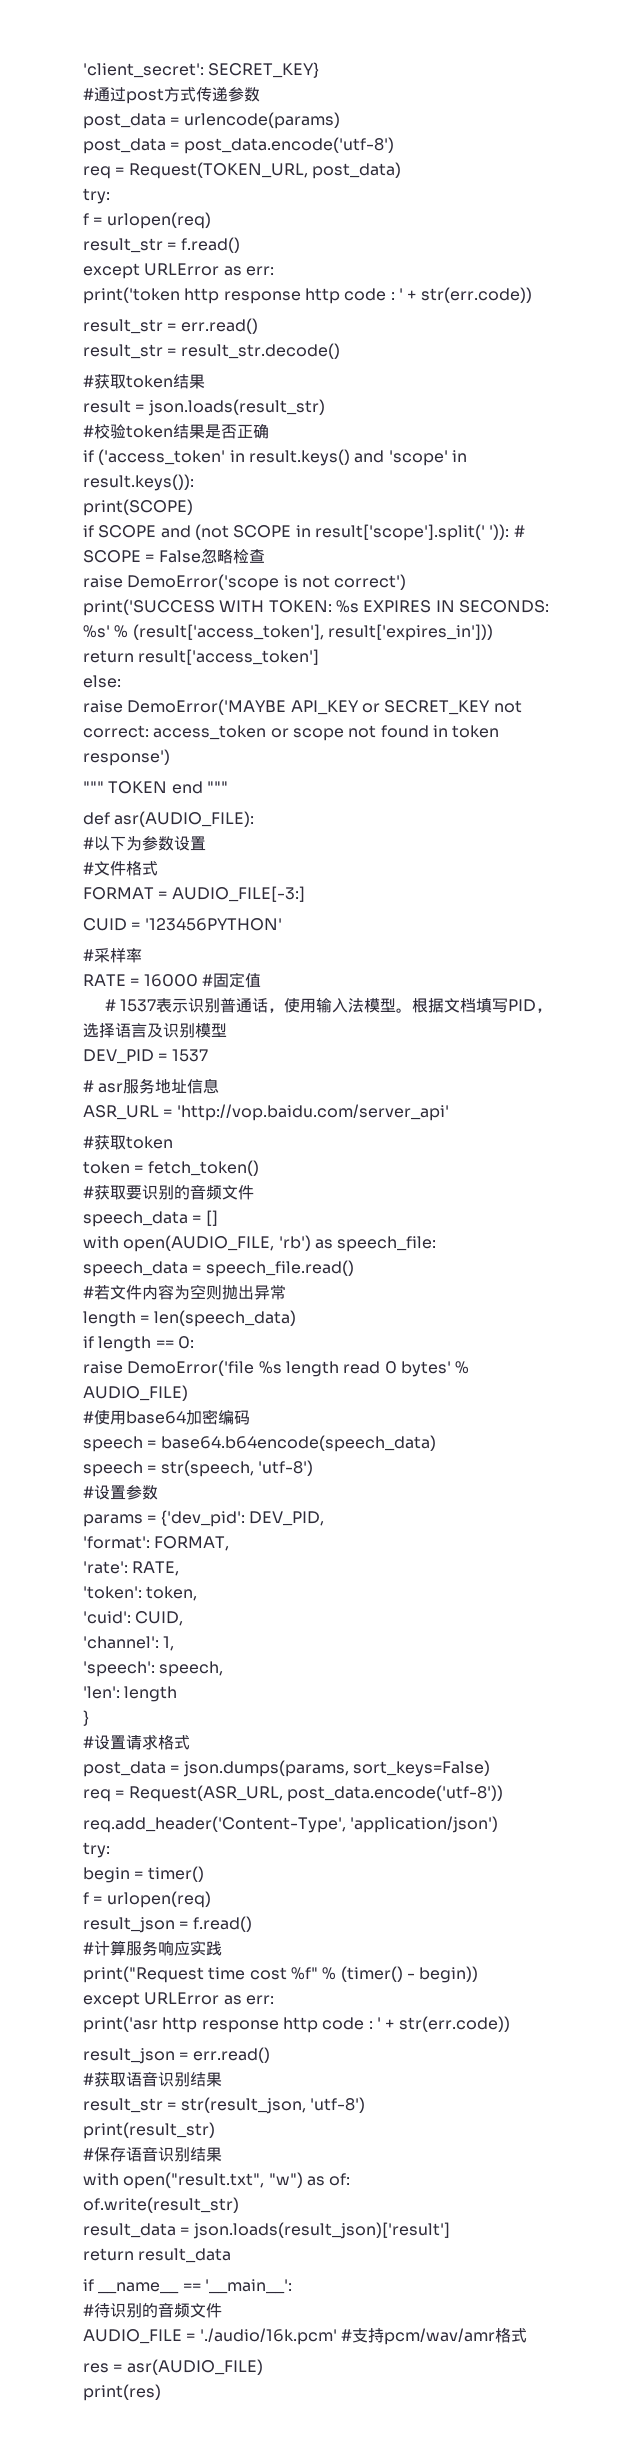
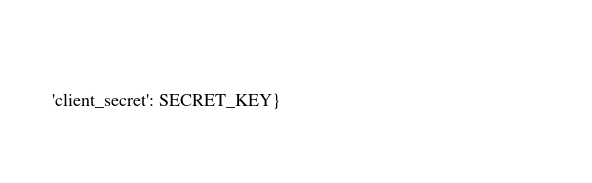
- #通过post方式传递参数
- post_data = urlencode(params)
- post_data = post_data.encode('utf-8')
- req = Request(TOKEN_URL, post_data)
- try:
- f = urlopen(req)
- result_str = f.read()
- except URLError as err:
- print('token http response http code : ' + str(err.code))
- result_str = err.read()
- result_str = result_str.decode()
- #获取token结果
- result = json.loads(result_str)
- #校验token结果是否正确
- if ('access_token' in result.keys() and 'scope' in result.keys()):
- print(SCOPE)
- if SCOPE and (not SCOPE in result['scope'].split(' ')): # SCOPE = False忽略检查
- raise DemoError('scope is not correct')
- print('SUCCESS WITH TOKEN: %s EXPIRES IN SECONDS: %s' % (result['access_token'], result['expires_in']))
- return result['access_token']
- else:
- raise DemoError('MAYBE API_KEY or SECRET_KEY not correct: access_token or scope not found in token response')
- """ TOKEN end """
- def asr(AUDIO_FILE):
- #以下为参数设置
- #文件格式
- FORMAT = AUDIO_FILE[-3:]
- CUID = '123456PYTHON'
- #采样率
- RATE = 16000 #固定值
- # 1537表示识别普通话，使用输入法模型。根据文档填写PID，选择语言及识别模型
- DEV_PID = 1537
- # asr服务地址信息
- ASR_URL = 'http://vop.baidu.com/server_api'
- #获取token
- token = fetch_token()
- #获取要识别的音频文件
- speech_data = []
- with open(AUDIO_FILE, 'rb') as speech_file:
- speech_data = speech_file.read()
- #若文件内容为空则抛出异常
- length = len(speech_data)
- if length == 0:
- raise DemoError('file %s length read 0 bytes' % AUDIO_FILE)
- #使用base64加密编码
- speech = base64.b64encode(speech_data)
- speech = str(speech, 'utf-8')
- #设置参数
- params = {'dev_pid': DEV_PID,
- 'format': FORMAT,
- 'rate': RATE,
- 'token': token,
- 'cuid': CUID,
- 'channel': 1,
- 'speech': speech,
- 'len': length
- }
- #设置请求格式
- post_data = json.dumps(params, sort_keys=False)
- req = Request(ASR_URL, post_data.encode('utf-8'))
- req.add_header('Content-Type', 'application/json')
- try:
- begin = timer()
- f = urlopen(req)
- result_json = f.read()
- #计算服务响应实践
- print("Request time cost %f" % (timer() - begin))
- except URLError as err:
- print('asr http response http code : ' + str(err.code))
- result_json = err.read()
- #获取语音识别结果
- result_str = str(result_json, 'utf-8')
- print(result_str)
- #保存语音识别结果
- with open("result.txt", "w") as of:
- of.write(result_str)
- result_data = json.loads(result_json)['result']
- return result_data
- if __name__ == '__main__':
- #待识别的音频文件
- AUDIO_FILE = './audio/16k.pcm' #支持pcm/wav/amr格式
- res = asr(AUDIO_FILE)
- print(res)

